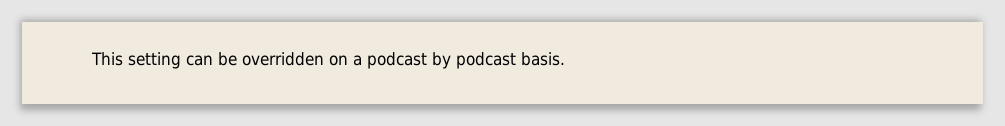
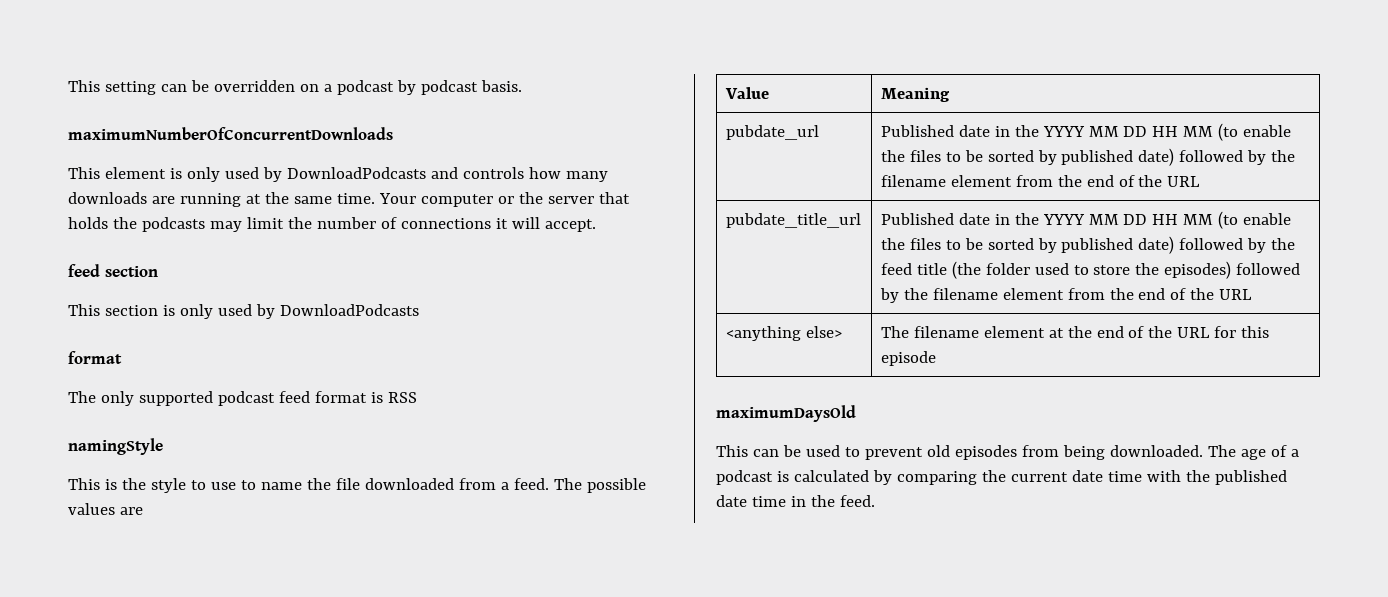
+ maximumNumberOfConcurrentDownloads
+ This element is only used by DownloadPodcasts and controls how many downloads are running at the same time. Your computer or the server that holds the podcasts may limit the number of connections it will accept.
+ feed section
+ This section is only used by DownloadPodcasts
+ format
+ The only supported podcast feed format is RSS
+ namingStyle
+ This is the style to use to name the file downloaded from a feed. The possible values are
+ Value | Meaning
+ pubdate_url | Published date in the YYYY MM DD HH MM (to enable the files to be sorted by published date) followed by the filename element from the end of the URL
+ pubdate_title_url | Published date in the YYYY MM DD HH MM (to enable the files to be sorted by published date) followed by the feed title (the folder used to store the episodes) followed by the filename element from the end of the URL
+ <anything else> | The filename element at the end of the URL for this episode
+ maximumDaysOld
+ This can be used to prevent old episodes from being downloaded. The age of a podcast is calculated by comparing the current date time with the published date time in the feed.

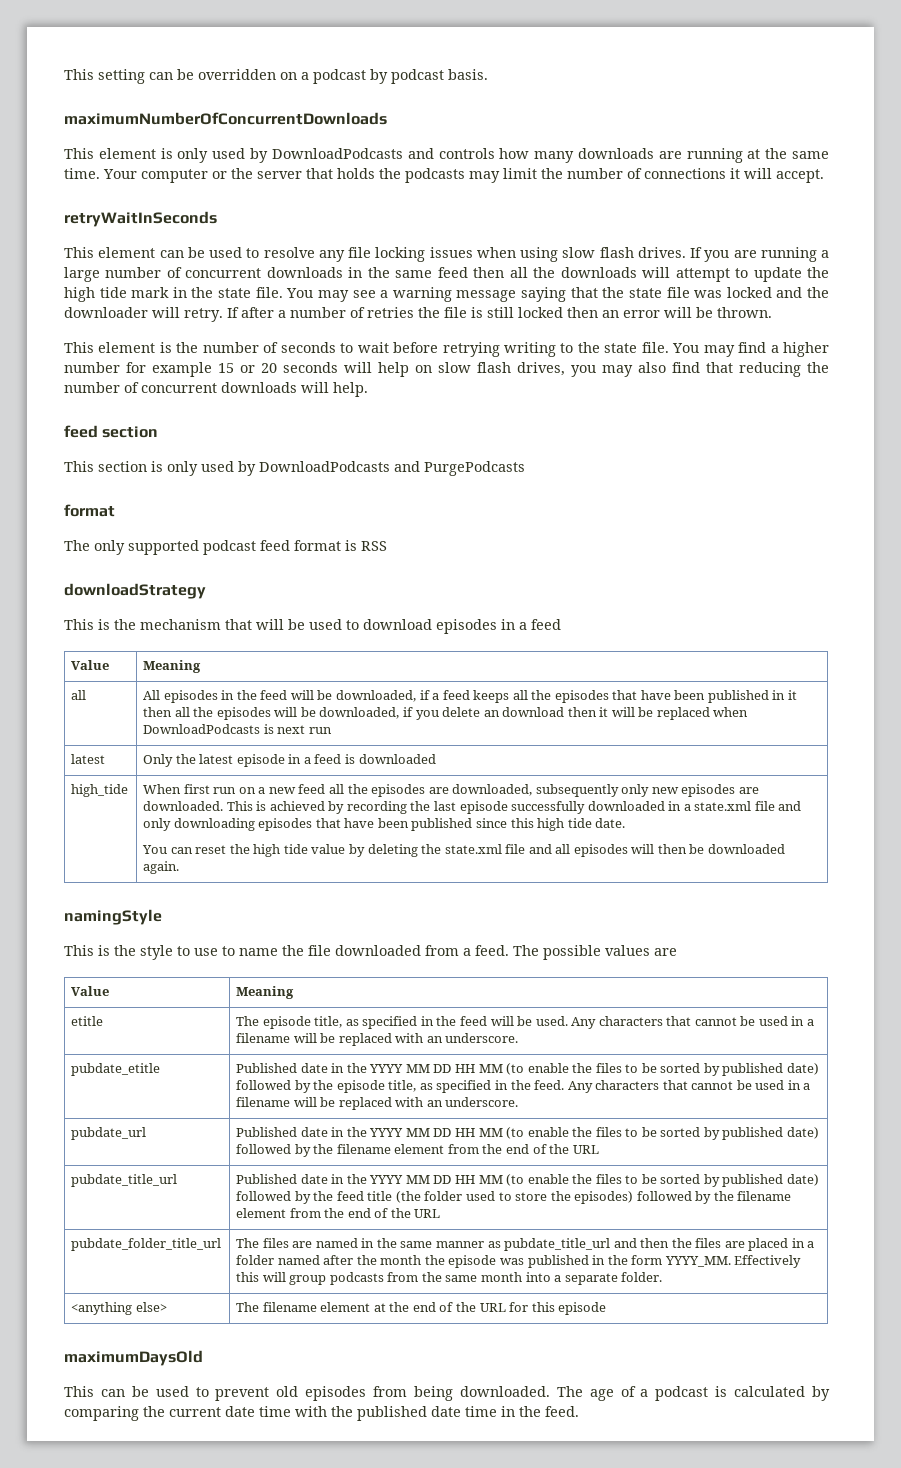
+ retryWaitInSeconds
+ This element can be used to resolve any file locking issues when using slow flash drives. If you are running a large number of concurrent downloads in the same feed then all the downloads will attempt to update the high tide mark in the state file. You may see a warning message saying that the state file was locked and the downloader will retry. If after a number of retries the file is still locked then an error will be thrown.
+ This element is the number of seconds to wait before retrying writing to the state file. You may find a higher number for example 15 or 20 seconds will help on slow flash drives, you may also find that reducing the number of concurrent downloads will help.
- This section is only used by DownloadPodcasts
+ This section is only used by DownloadPodcasts and PurgePodcasts
+ downloadStrategy
+ This is the mechanism that will be used to download episodes in a feed
+ Value | Meaning
+ all | All episodes in the feed will be downloaded, if a feed keeps all the episodes that have been published in it then all the episodes will be downloaded, if you delete an download then it will be replaced when DownloadPodcasts is next run
+ latest | Only the latest episode in a feed is downloaded
+ high_tide | When first run on a new feed all the episodes are downloaded, subsequently only new episodes are downloaded. This is achieved by recording the last episode successfully downloaded in a state.xml file and only downloading episodes that have been published since this high tide date.
+ You can reset the high tide value by deleting the state.xml file and all episodes will then be downloaded again.
+ etitle | The episode title, as specified in the feed will be used. Any characters that cannot be used in a filename will be replaced with an underscore.
+ pubdate_etitle | Published date in the YYYY MM DD HH MM (to enable the files to be sorted by published date) followed by the episode title, as specified in the feed. Any characters that cannot be used in a filename will be replaced with an underscore.
+ pubdate_folder_title_url | The files are named in the same manner as pubdate_title_url and then the files are placed in a folder named after the month the episode was published in the form YYYY_MM. Effectively this will group podcasts from the same month into a separate folder.

